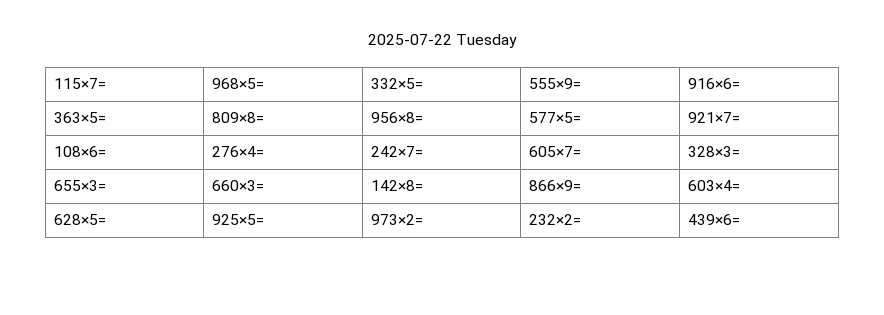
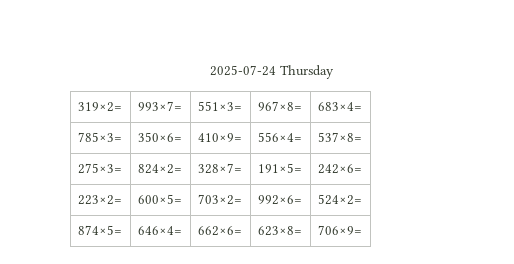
- 2025-07-22 Tuesday
- 115×7= | 968×5= | 332×5= | 555×9= | 916×6=
- 363×5= | 809×8= | 956×8= | 577×5= | 921×7=
- 108×6= | 276×4= | 242×7= | 605×7= | 328×3=
- 655×3= | 660×3= | 142×8= | 866×9= | 603×4=
- 628×5= | 925×5= | 973×2= | 232×2= | 439×6=
+ 2025-07-24 Thursday
+ 319×2= | 993×7= | 551×3= | 967×8= | 683×4=
+ 785×3= | 350×6= | 410×9= | 556×4= | 537×8=
+ 275×3= | 824×2= | 328×7= | 191×5= | 242×6=
+ 223×2= | 600×5= | 703×2= | 992×6= | 524×2=
+ 874×5= | 646×4= | 662×6= | 623×8= | 706×9=

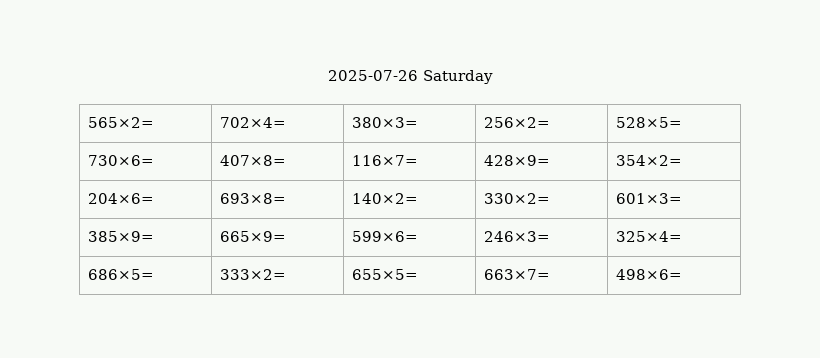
- 2025-07-24 Thursday
- 319×2= | 993×7= | 551×3= | 967×8= | 683×4=
- 785×3= | 350×6= | 410×9= | 556×4= | 537×8=
- 275×3= | 824×2= | 328×7= | 191×5= | 242×6=
- 223×2= | 600×5= | 703×2= | 992×6= | 524×2=
- 874×5= | 646×4= | 662×6= | 623×8= | 706×9=
+ 2025-07-26 Saturday
+ 565×2= | 702×4= | 380×3= | 256×2= | 528×5=
+ 730×6= | 407×8= | 116×7= | 428×9= | 354×2=
+ 204×6= | 693×8= | 140×2= | 330×2= | 601×3=
+ 385×9= | 665×9= | 599×6= | 246×3= | 325×4=
+ 686×5= | 333×2= | 655×5= | 663×7= | 498×6=

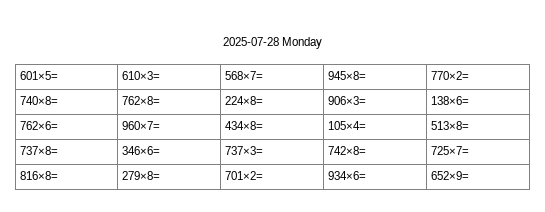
- 2025-07-26 Saturday
- 565×2= | 702×4= | 380×3= | 256×2= | 528×5=
- 730×6= | 407×8= | 116×7= | 428×9= | 354×2=
- 204×6= | 693×8= | 140×2= | 330×2= | 601×3=
- 385×9= | 665×9= | 599×6= | 246×3= | 325×4=
- 686×5= | 333×2= | 655×5= | 663×7= | 498×6=
+ 2025-07-28 Monday
+ 601×5= | 610×3= | 568×7= | 945×8= | 770×2=
+ 740×8= | 762×8= | 224×8= | 906×3= | 138×6=
+ 762×6= | 960×7= | 434×8= | 105×4= | 513×8=
+ 737×8= | 346×6= | 737×3= | 742×8= | 725×7=
+ 816×8= | 279×8= | 701×2= | 934×6= | 652×9=

